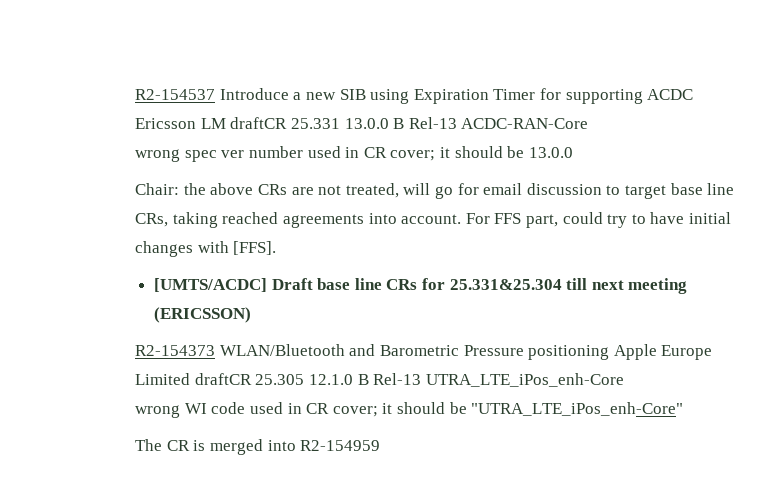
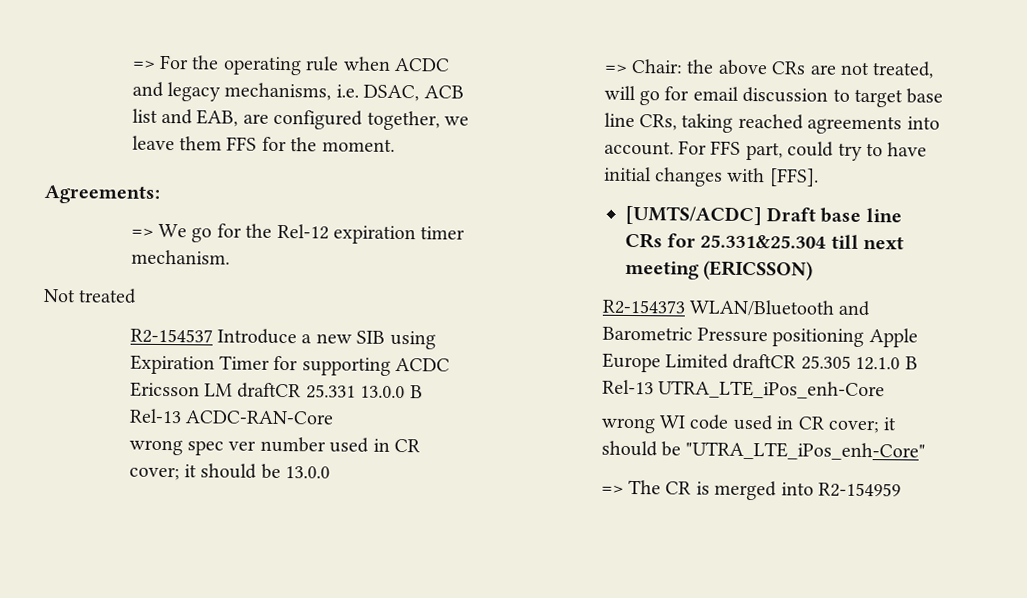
+ => For the operating rule when ACDC and legacy mechanisms, i.e. DSAC, ACB list and EAB, are configured together, we leave them FFS for the moment.
+ Agreements:
+ => We go for the Rel-12 expiration timer mechanism.
+ Not treated
- Chair: the above CRs are not treated, will go for email discussion to target base line CRs, taking reached agreements into account.
+ => Chair: the above CRs are not treated, will go for email discussion to target base line CRs, taking reached agreements into account.
- The CR is merged into R2-154959
+ => The CR is merged into R2-154959

